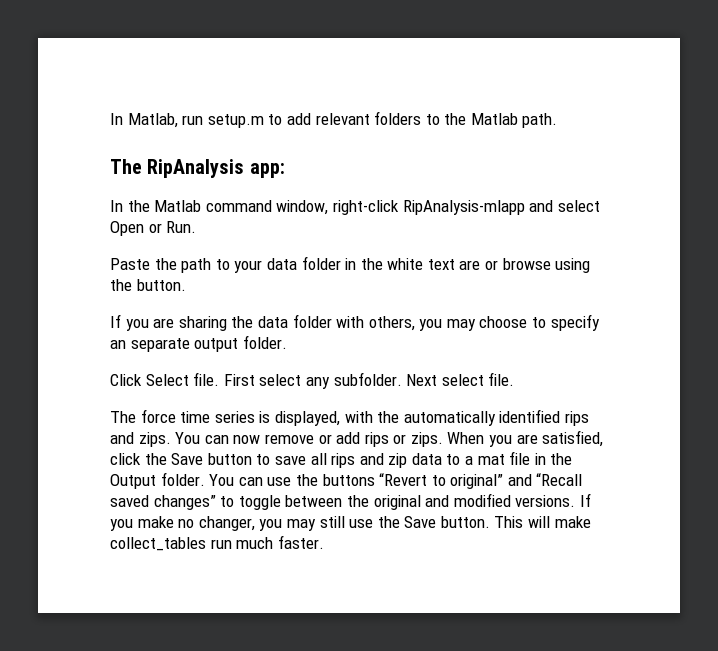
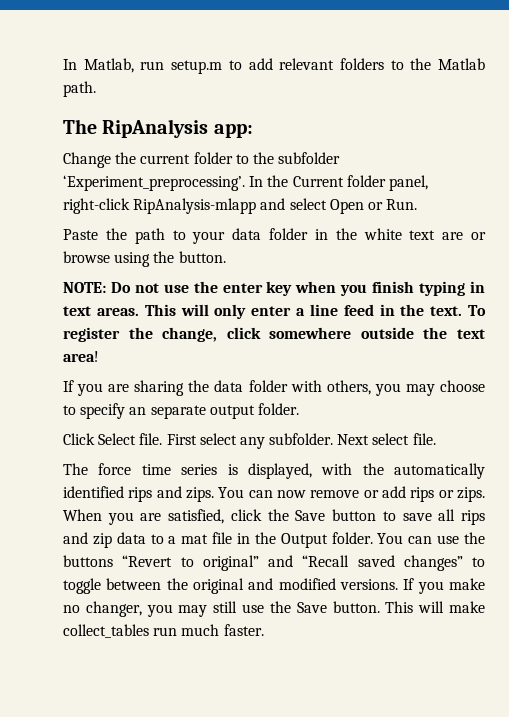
- In the Matlab command window, right-click RipAnalysis-mlapp and select Open or Run.
+ Change the current folder to the subfolder ‘Experiment_preprocessing’. In the Current folder panel, right-click RipAnalysis-mlapp and select Open or Run.
+ NOTE: Do not use the enter key when you finish typing in text areas. This will only enter a line feed in the text. To register the change, click somewhere outside the text area!

